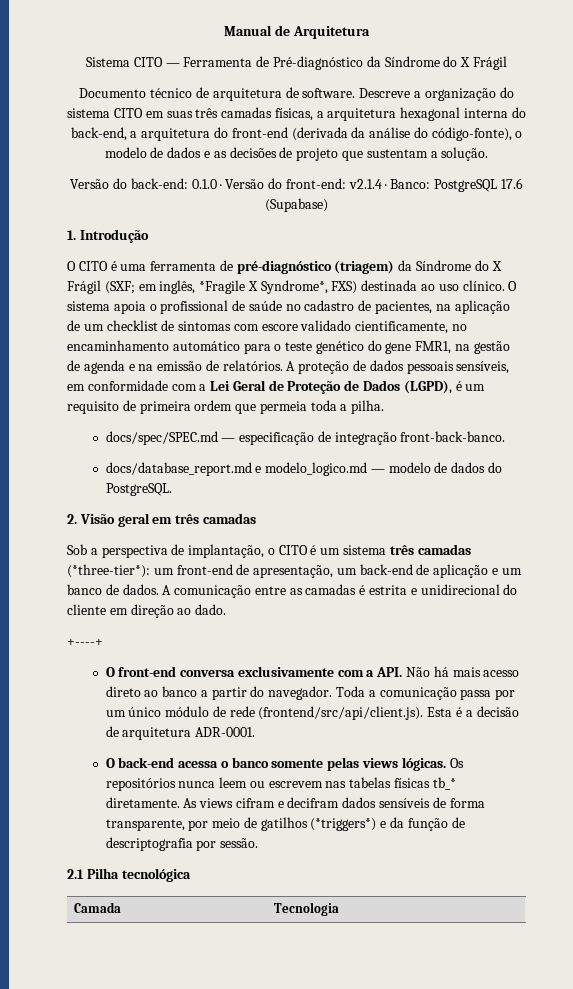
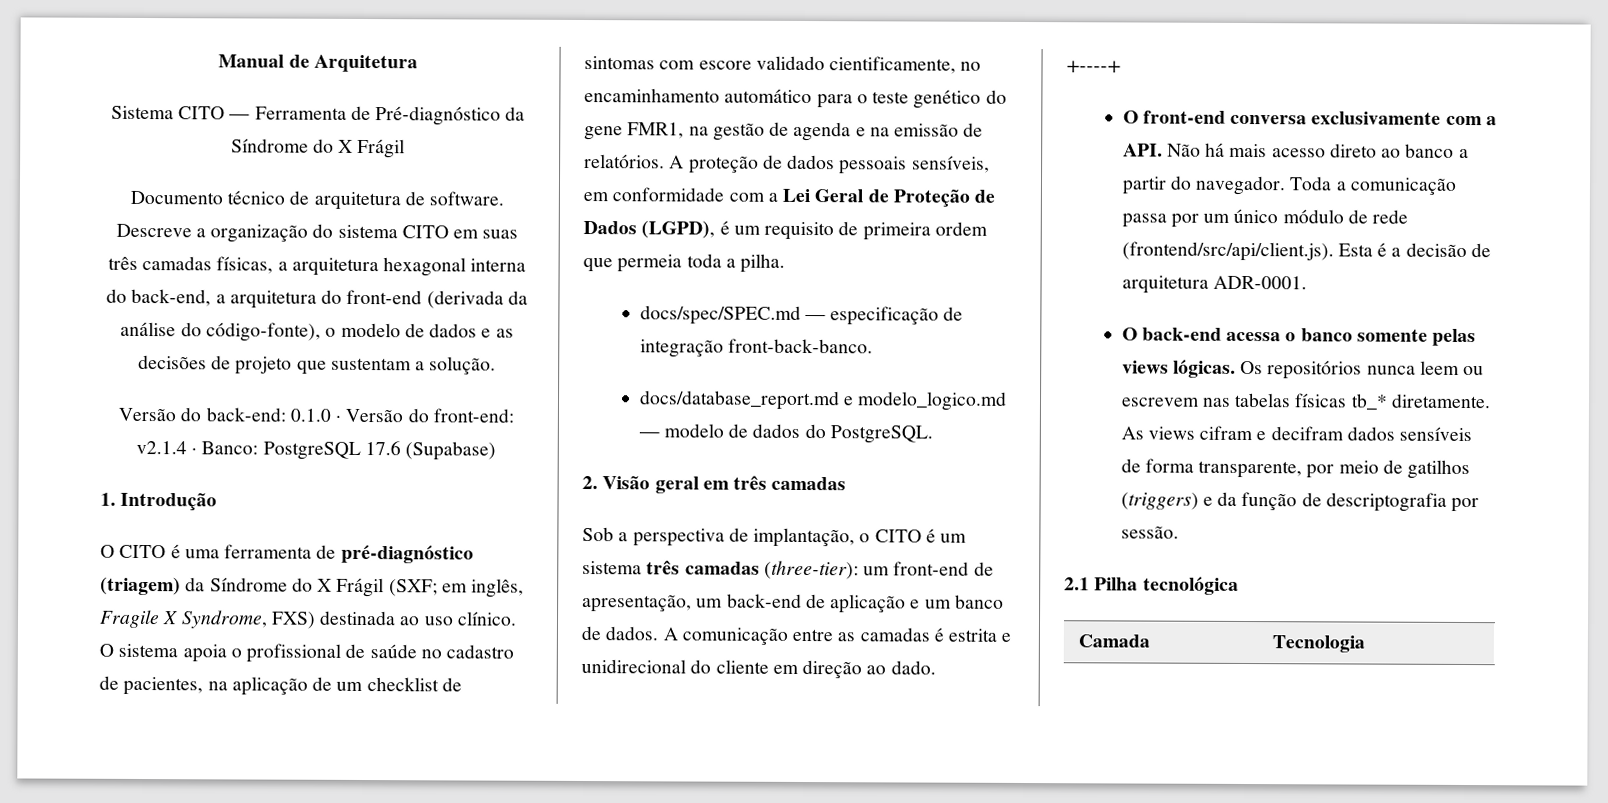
- O CITO é uma ferramenta de pré-diagnóstico (triagem) da Síndrome do X Frágil (SXF; em inglês, *Fragile X Syndrome*, FXS) destinada ao uso clínico.
+ O CITO é uma ferramenta de pré-diagnóstico (triagem) da Síndrome do X Frágil (SXF; em inglês, Fragile X Syndrome, FXS) destinada ao uso clínico.
- Sob a perspectiva de implantação, o CITO é um sistema três camadas (*three-tier*): um front-end de apresentação, um back-end de aplicação e um banco de dados.
+ Sob a perspectiva de implantação, o CITO é um sistema três camadas (three-tier): um front-end de apresentação, um back-end de aplicação e um banco de dados.
- As views cifram e decifram dados sensíveis de forma transparente, por meio de gatilhos (*triggers*) e da função de descriptografia por sessão.
+ As views cifram e decifram dados sensíveis de forma transparente, por meio de gatilhos (triggers) e da função de descriptografia por sessão.

